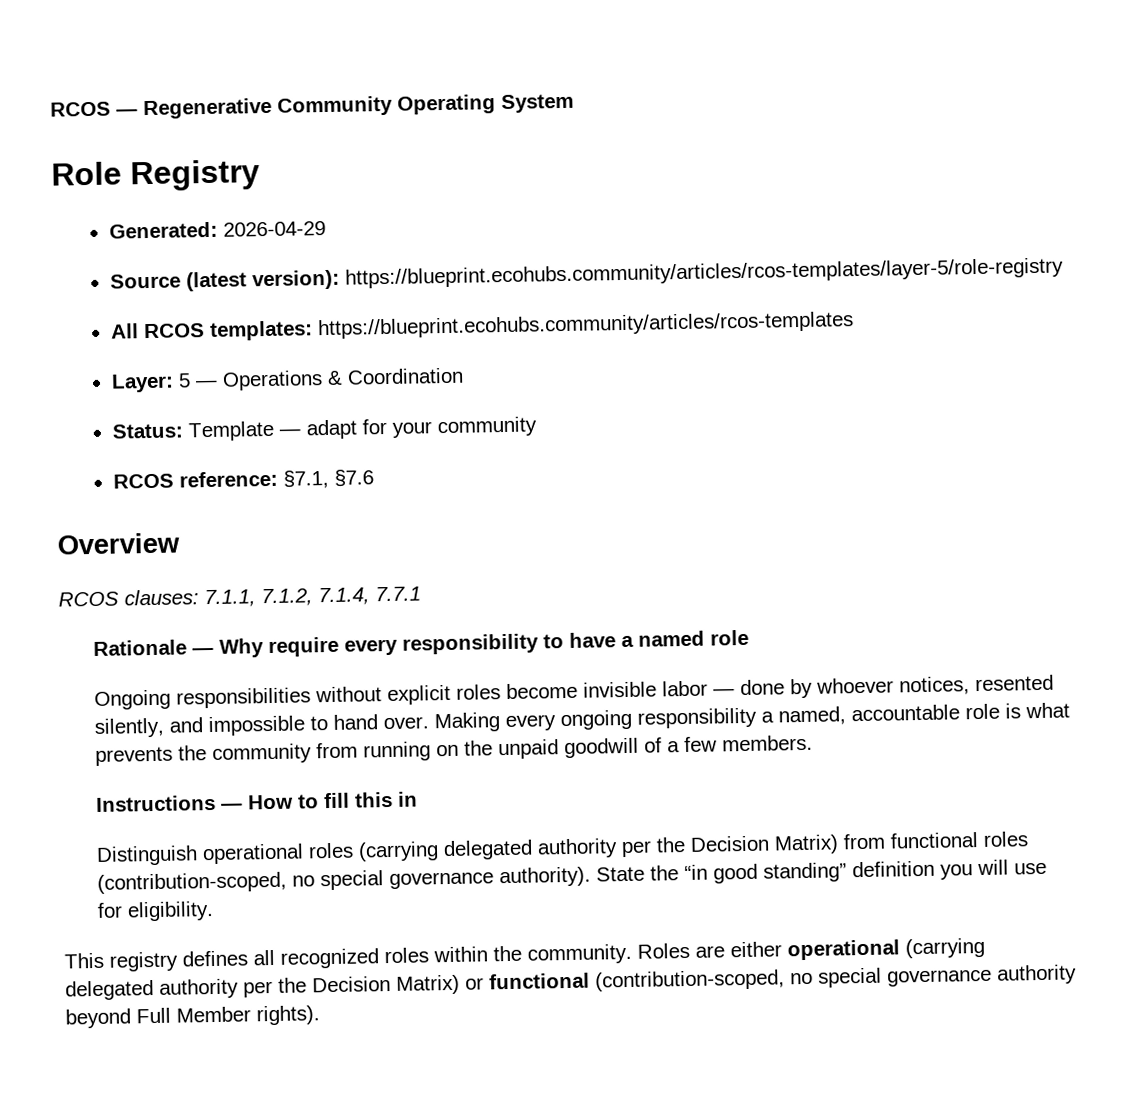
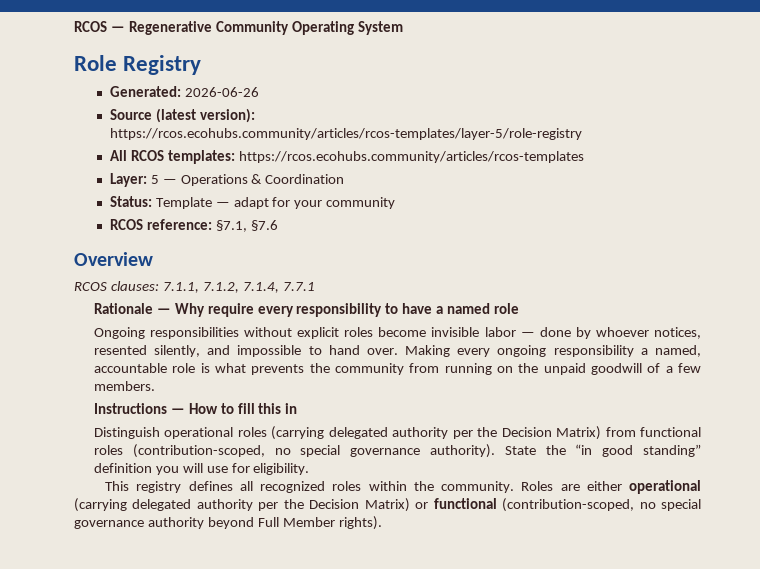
- Generated: 2026-04-29
+ Generated: 2026-06-26
- Source (latest version): https://blueprint.ecohubs.community/articles/rcos-templates/layer-5/role-registry
+ Source (latest version): https://rcos.ecohubs.community/articles/rcos-templates/layer-5/role-registry
- All RCOS templates: https://blueprint.ecohubs.community/articles/rcos-templates
+ All RCOS templates: https://rcos.ecohubs.community/articles/rcos-templates

